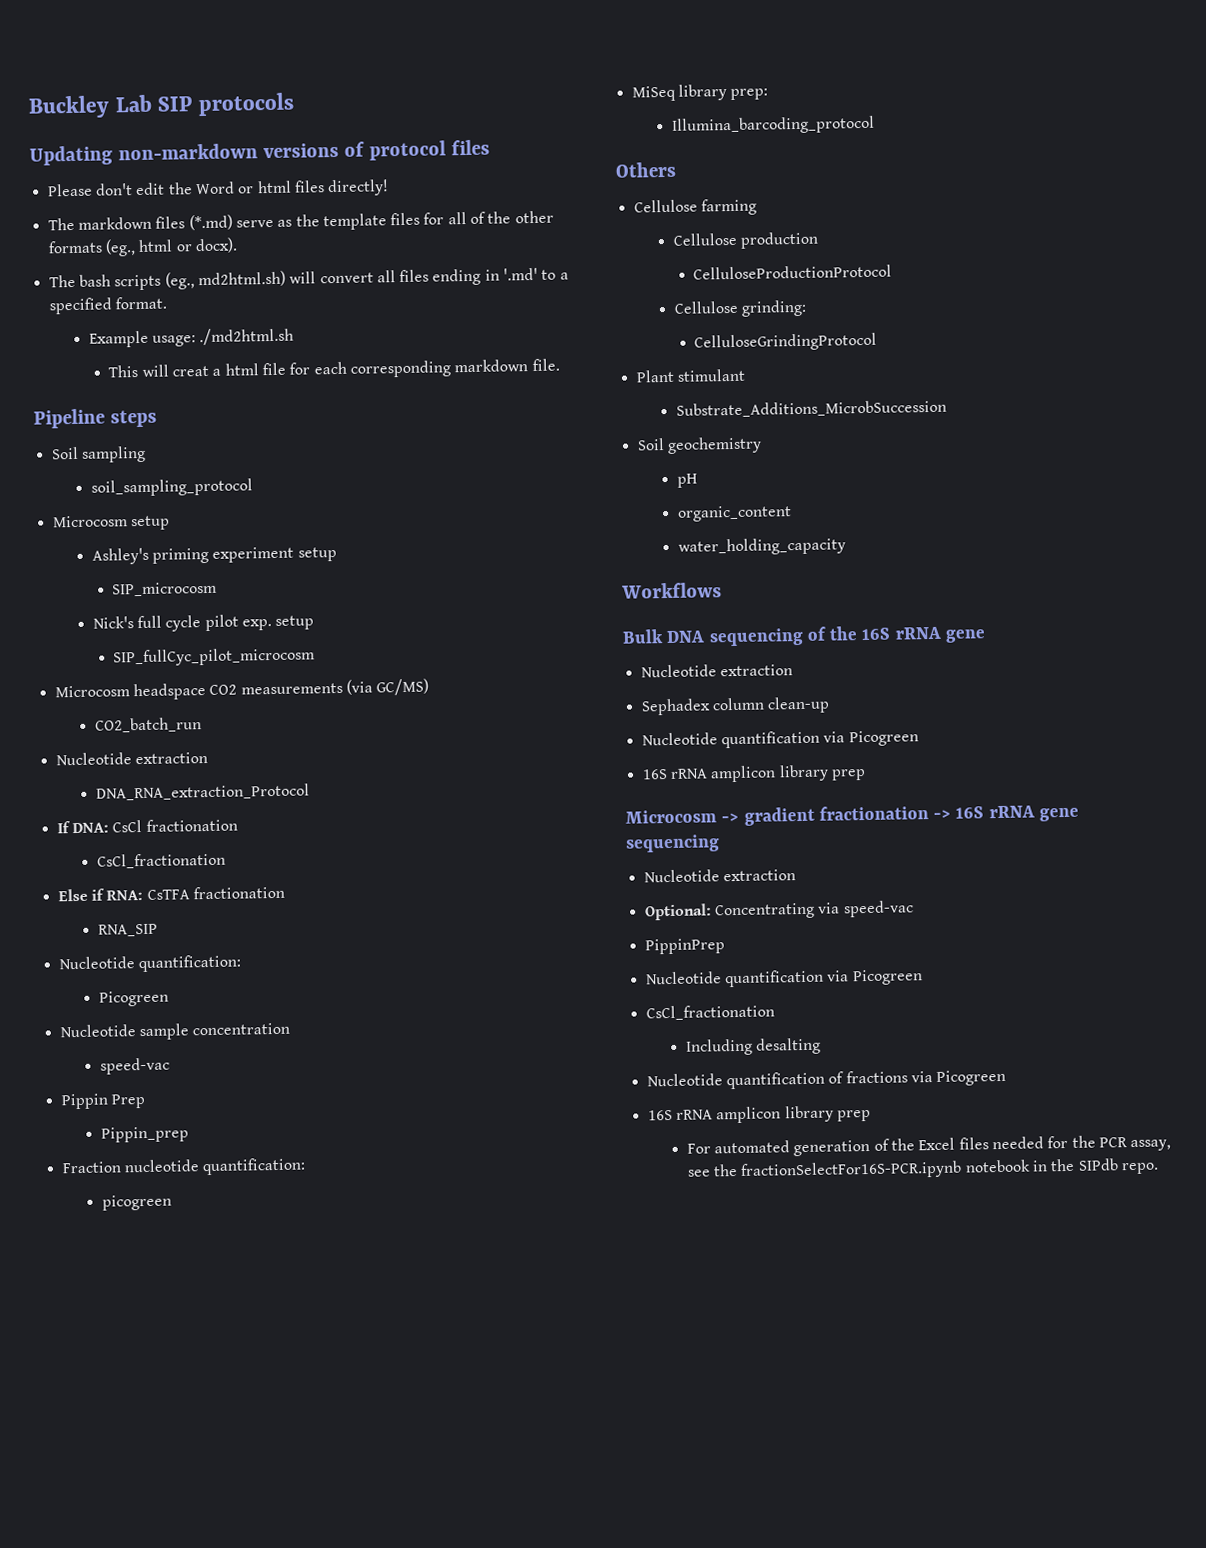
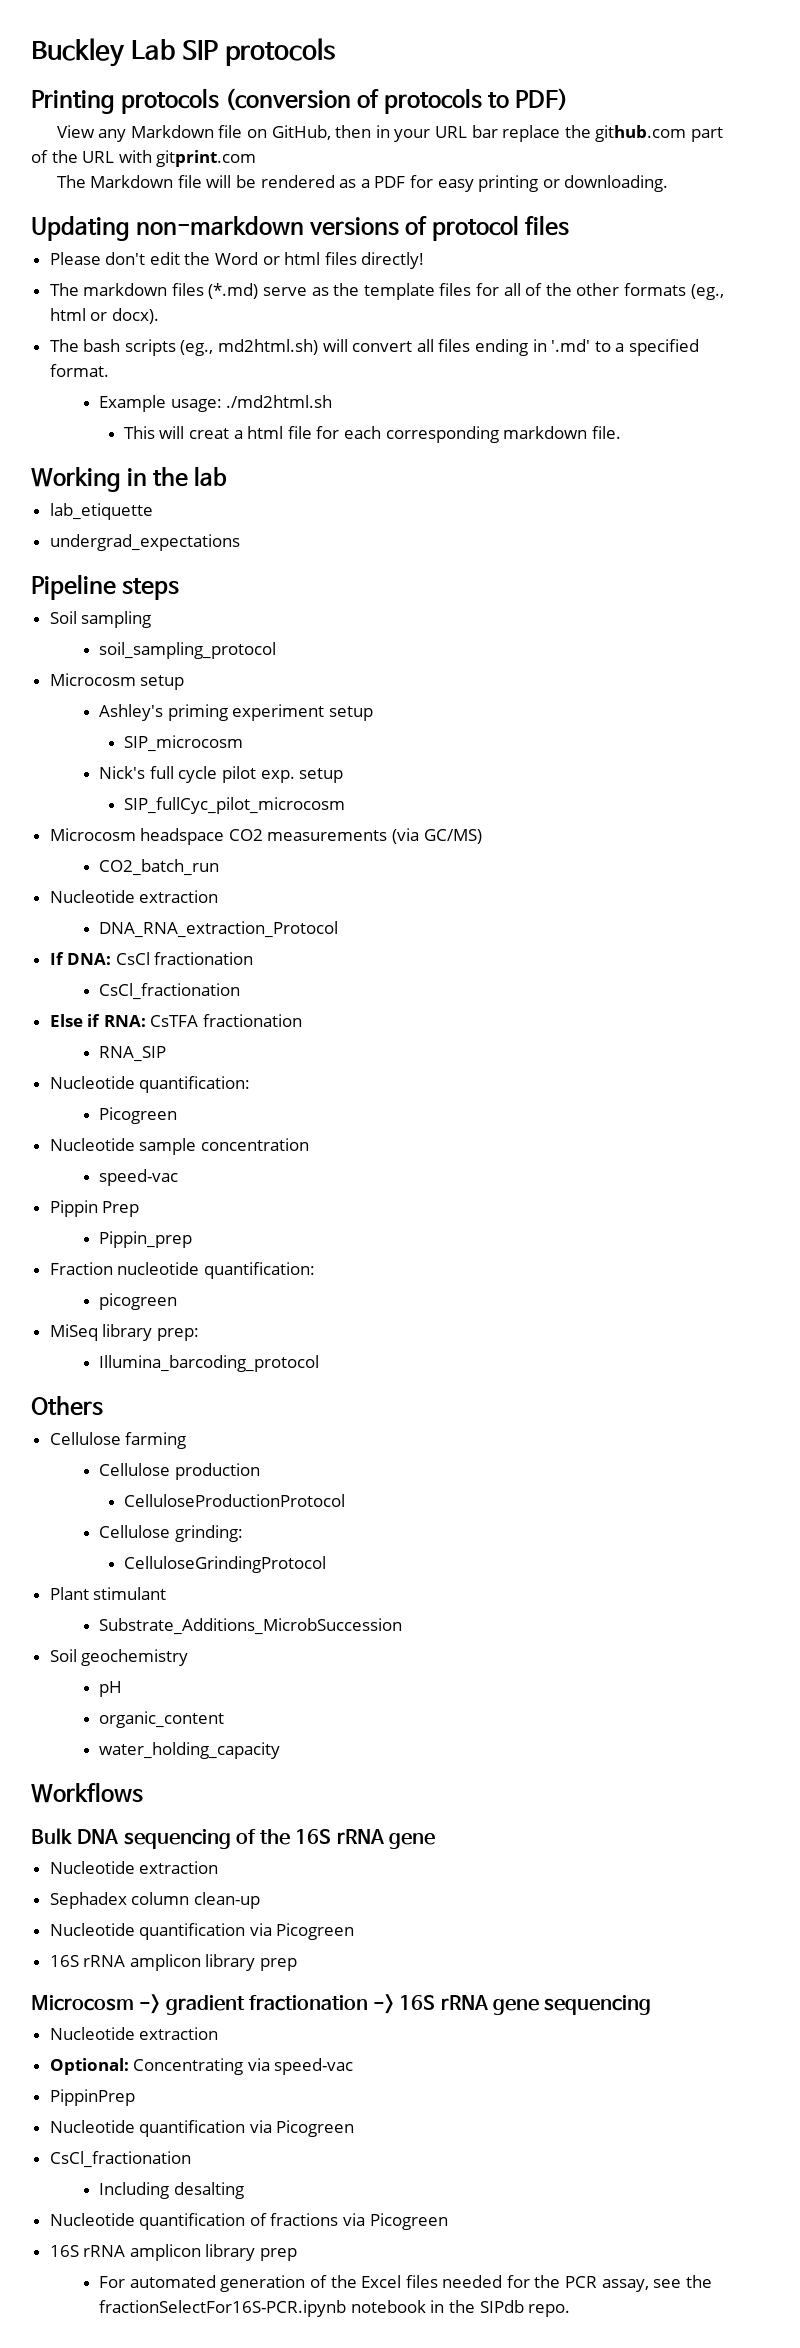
+ Printing protocols (conversion of protocols to PDF)
+ View any Markdown file on GitHub, then in your URL bar replace the github.com part of the URL with gitprint.com
+ The Markdown file will be rendered as a PDF for easy printing or downloading.
+ Working in the lab
+ lab_etiquette
+ undergrad_expectations

